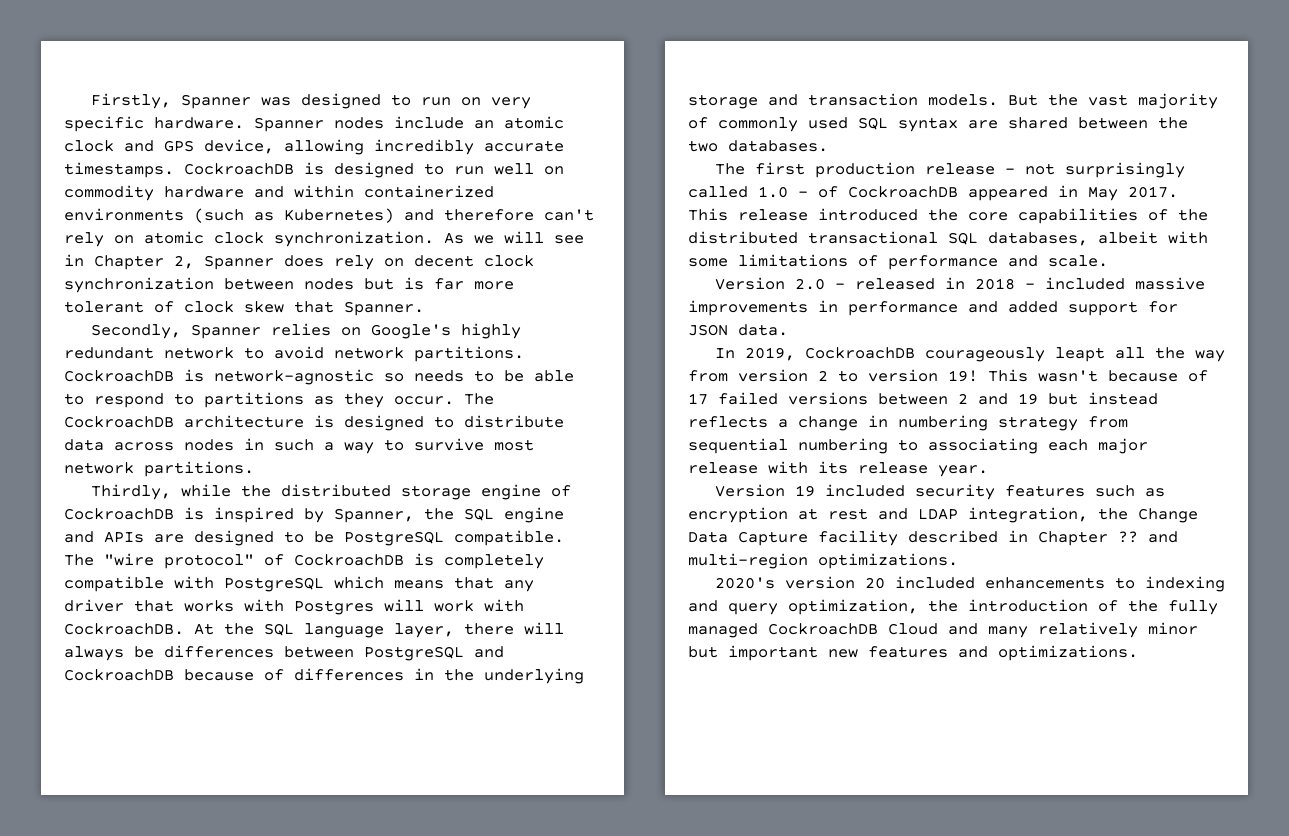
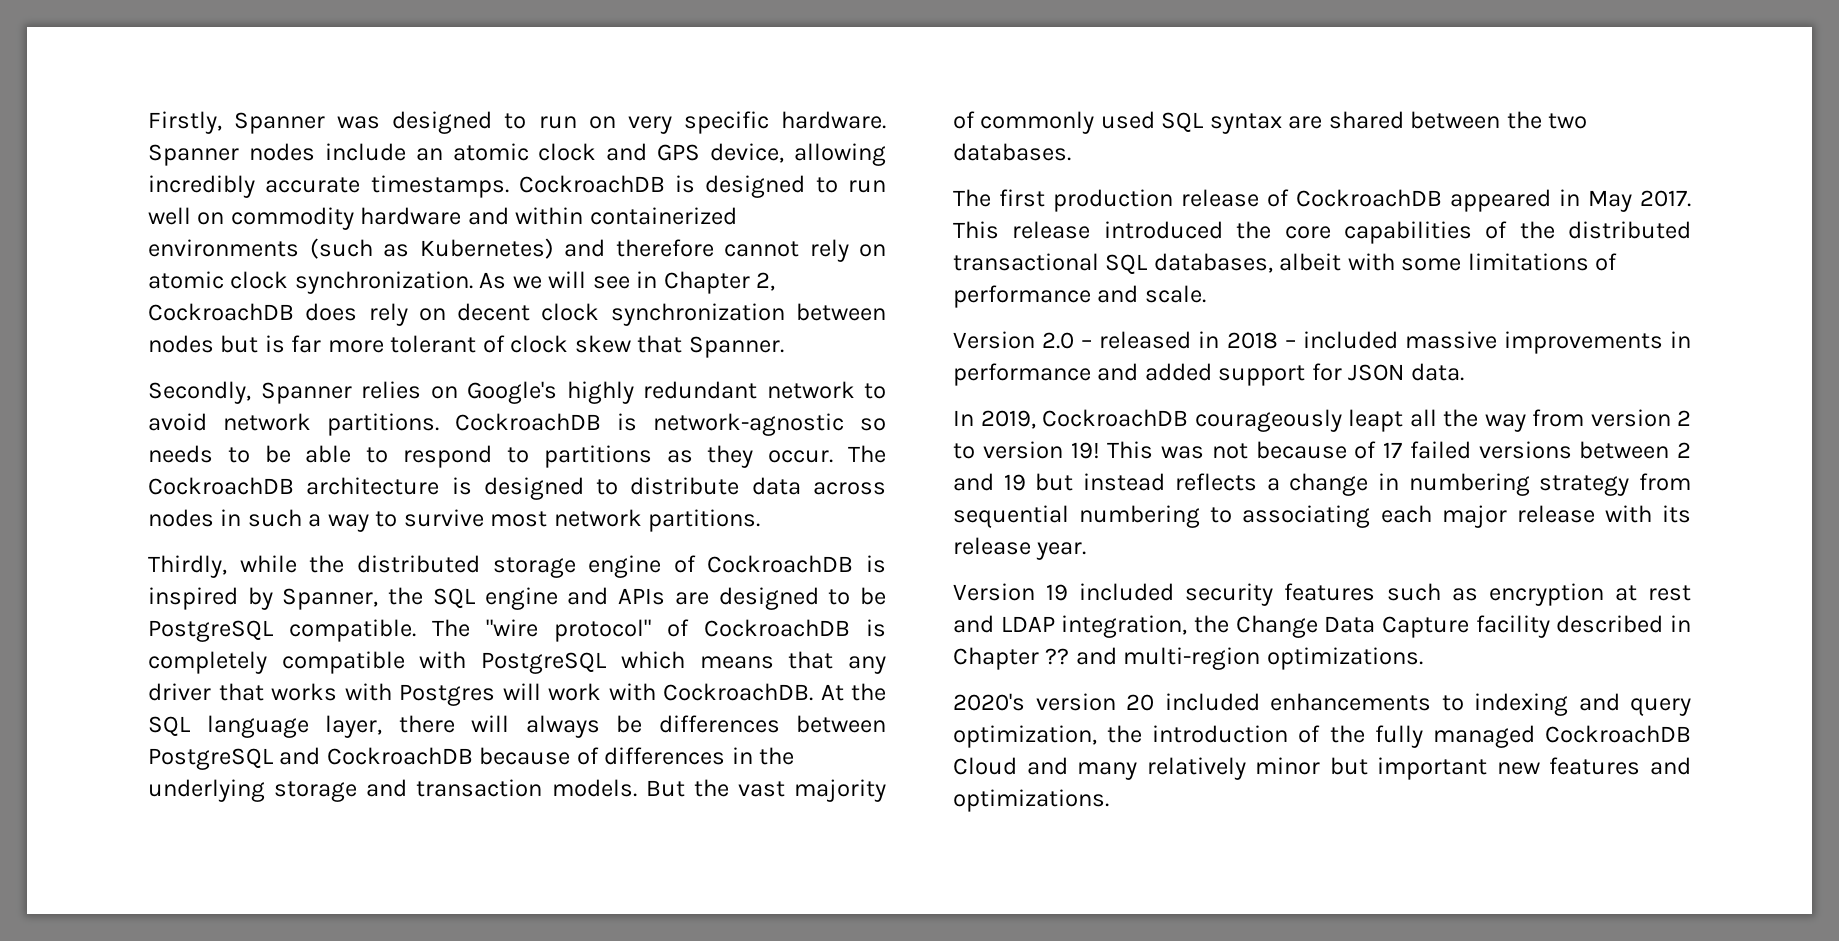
- CockroachDB is designed to run well on commodity hardware and within containerized environments (such as Kubernetes) and therefore can't rely on atomic clock synchronization.
+ CockroachDB is designed to run well on commodity hardware and within containerized environments (such as Kubernetes) and therefore cannot rely on atomic clock synchronization.
- As we will see in Chapter 2, Spanner does rely on decent clock synchronization between nodes but is far more tolerant of clock skew that Spanner.
+ As we will see in Chapter 2, CockroachDB does rely on decent clock synchronization between nodes but is far more tolerant of clock skew that Spanner.
- The first production release – not surprisingly called 1.0 - of CockroachDB appeared in May 2017.
+ The first production release of CockroachDB appeared in May 2017.
- This wasn't because of 17 failed versions between 2 and 19 but instead reflects a change in numbering strategy from sequential numbering to associating each major release with its release year.
+ This was not because of 17 failed versions between 2 and 19 but instead reflects a change in numbering strategy from sequential numbering to associating each major release with its release year.

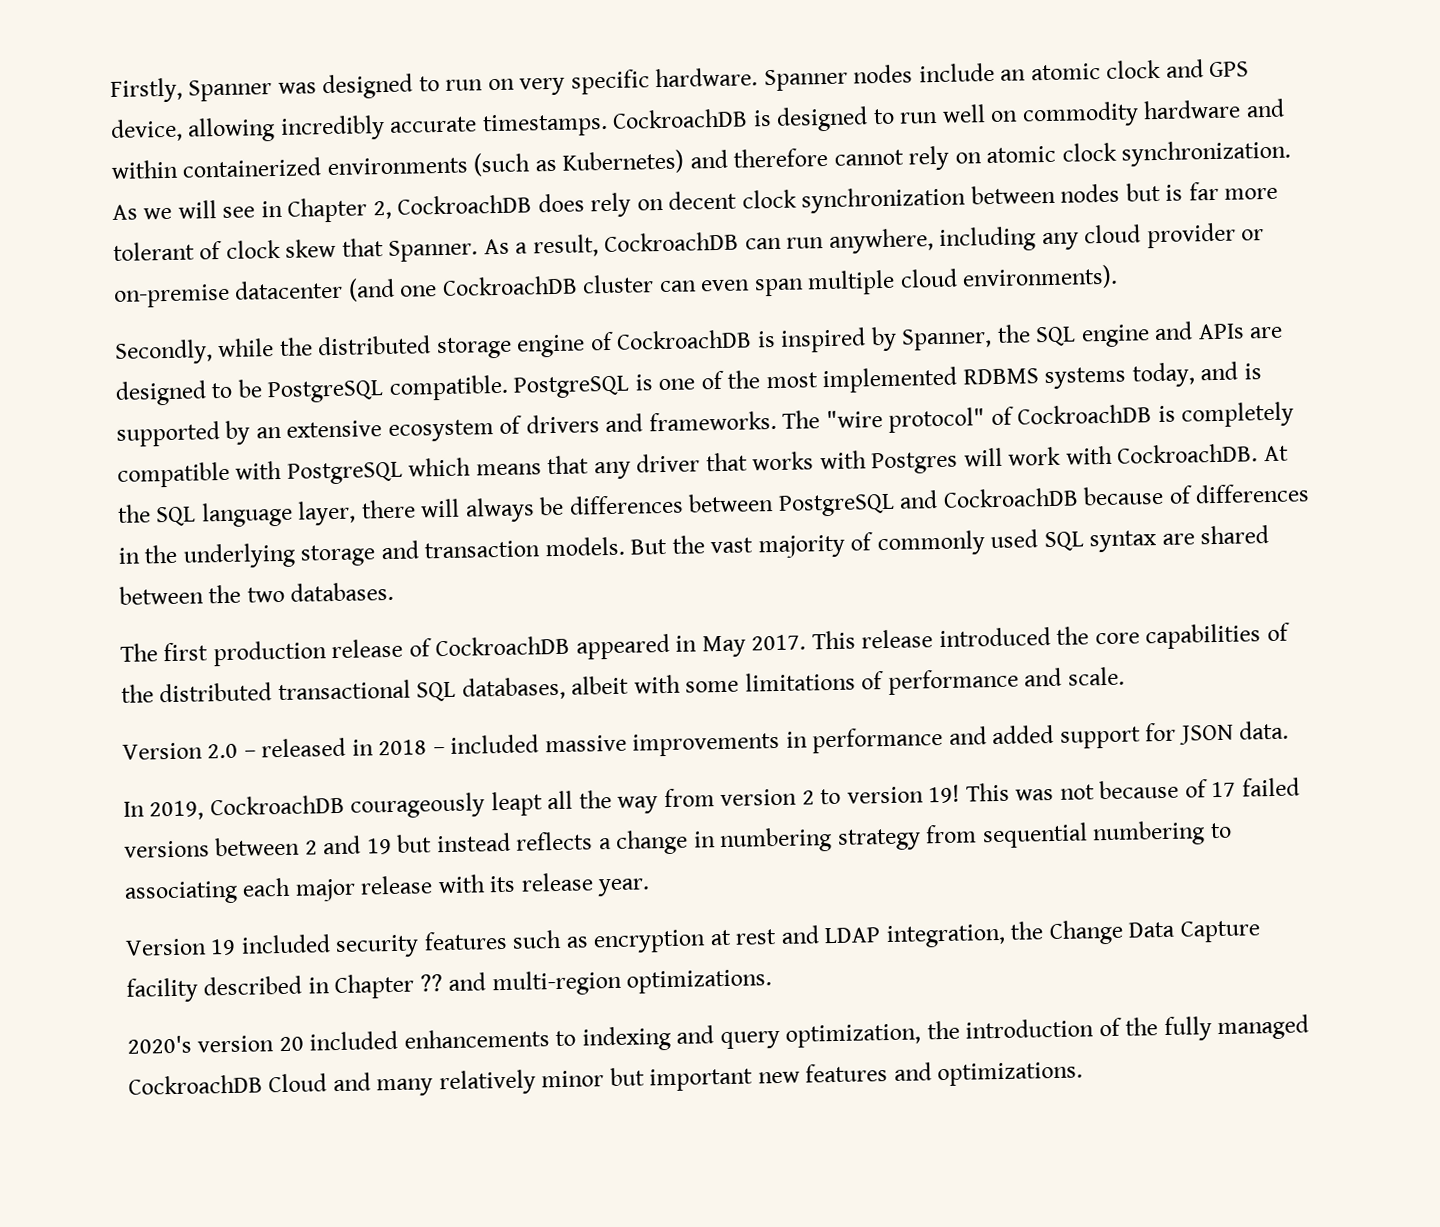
- As we will see in Chapter 2, CockroachDB does rely on decent clock synchronization between nodes but is far more tolerant of clock skew that Spanner.
- Secondly, Spanner relies on Google's highly redundant network to avoid network partitions. CockroachDB is network-agnostic so needs to be able to respond to partitions as they occur. The CockroachDB architecture is designed to distribute data across nodes in such a way to survive most network partitions.
- Thirdly, while the distributed storage engine of CockroachDB is inspired by Spanner, the SQL engine and APIs are designed to be PostgreSQL compatible.
+ As we will see in Chapter 2, CockroachDB does rely on decent clock synchronization between nodes but is far more tolerant of clock skew that Spanner. As a result, CockroachDB can run anywhere, including any cloud provider or on-premise datacenter (and one CockroachDB cluster can even span multiple cloud environments).
+ Secondly, while the distributed storage engine of CockroachDB is inspired by Spanner, the SQL engine and APIs are designed to be PostgreSQL compatible.
+ PostgreSQL is one of the most implemented RDBMS systems today, and is supported by an extensive ecosystem of drivers and frameworks.

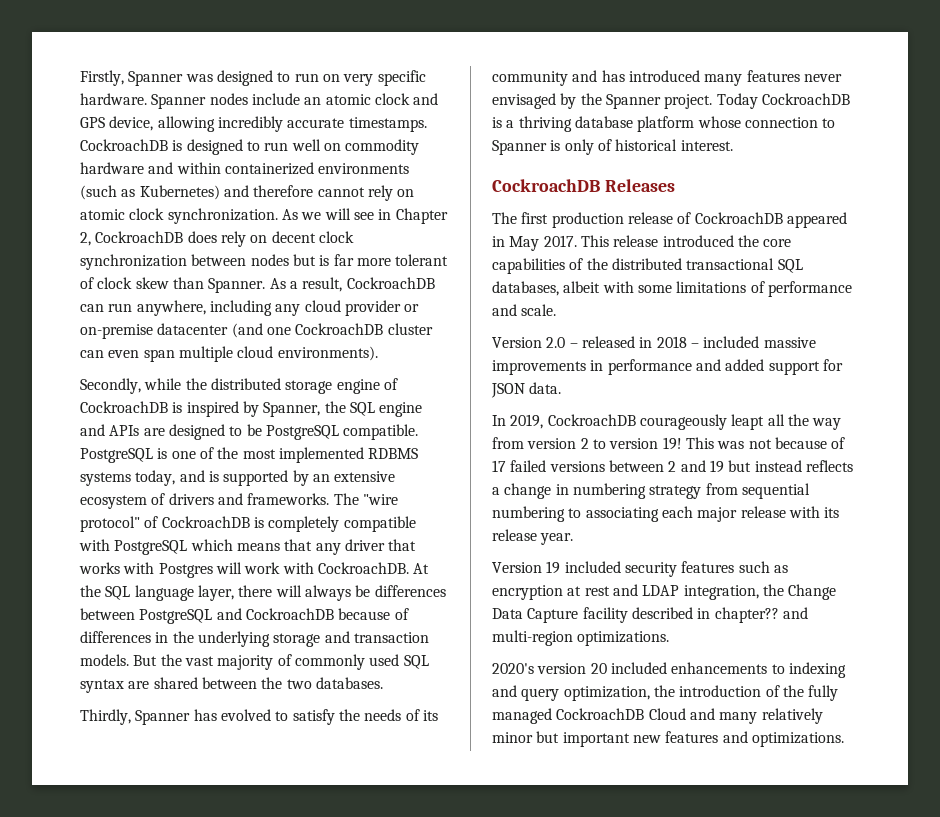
- As we will see in Chapter 2, CockroachDB does rely on decent clock synchronization between nodes but is far more tolerant of clock skew that Spanner.
+ As we will see in Chapter 2, CockroachDB does rely on decent clock synchronization between nodes but is far more tolerant of clock skew than Spanner.
+ Thirdly, Spanner has evolved to satisfy the needs of its community and has introduced many features never envisaged by the Spanner project. Today CockroachDB is a thriving database platform whose connection to Spanner is only of historical interest.
+ CockroachDB Releases
- Version 19 included security features such as encryption at rest and LDAP integration, the Change Data Capture facility described in Chapter ?? and multi-region optimizations.
+ Version 19 included security features such as encryption at rest and LDAP integration, the Change Data Capture facility described in chapter?? and multi-region optimizations.

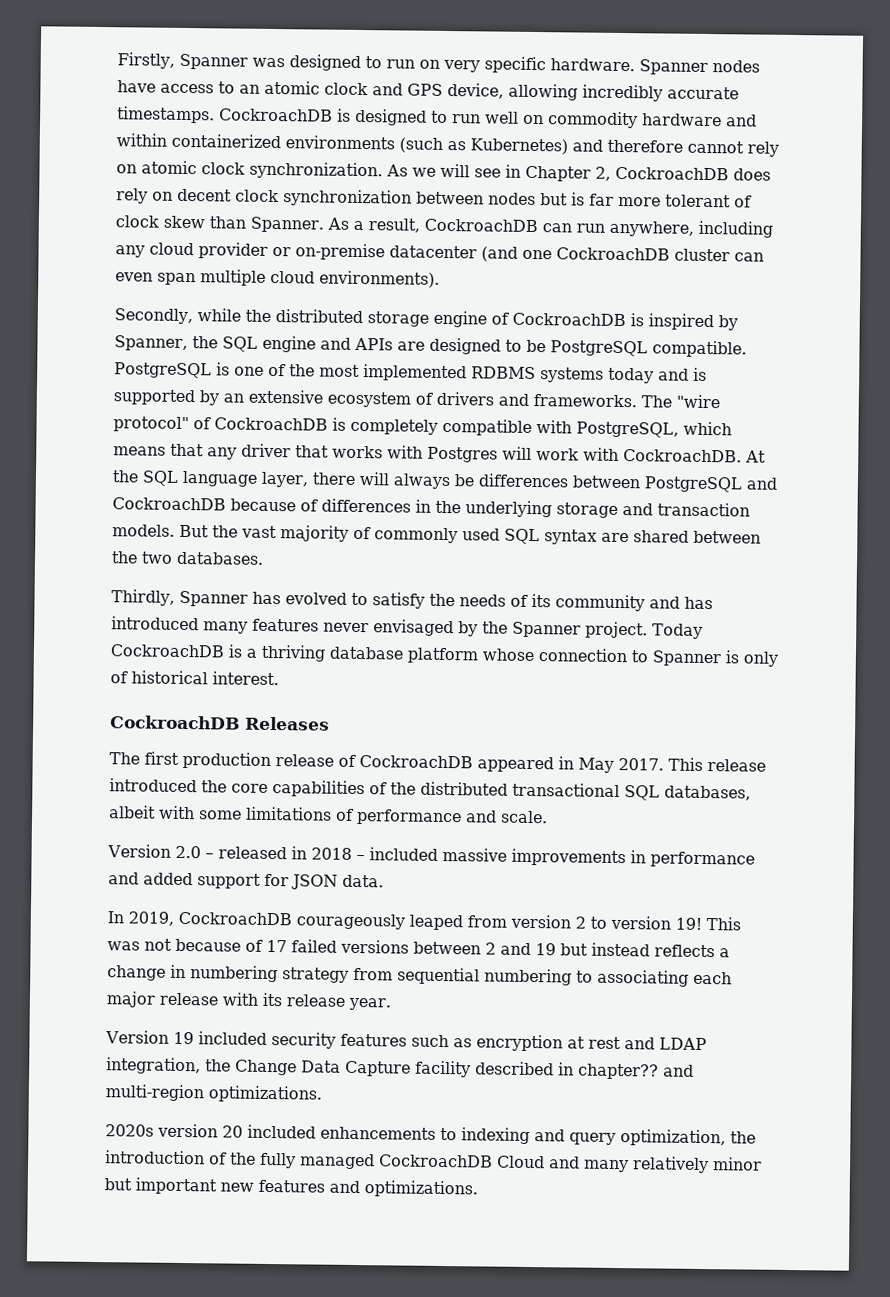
- Spanner nodes include an atomic clock and GPS device, allowing incredibly accurate timestamps.
+ Spanner nodes have access to an atomic clock and GPS device, allowing incredibly accurate timestamps.
- PostgreSQL is one of the most implemented RDBMS systems today, and is supported by an extensive ecosystem of drivers and frameworks.
+ PostgreSQL is one of the most implemented RDBMS systems today and is supported by an extensive ecosystem of drivers and frameworks.
- The "wire protocol" of CockroachDB is completely compatible with PostgreSQL which means that any driver that works with Postgres will work with CockroachDB.
+ The "wire protocol" of CockroachDB is completely compatible with PostgreSQL, which means that any driver that works with Postgres will work with CockroachDB.
- In 2019, CockroachDB courageously leapt all the way from version 2 to version 19!
+ In 2019, CockroachDB courageously leaped from version 2 to version 19!
- 2020's version 20 included enhancements to indexing and query optimization, the introduction of the fully managed CockroachDB Cloud and many relatively minor but important new features and optimizations.
+ 2020s version 20 included enhancements to indexing and query optimization, the introduction of the fully managed CockroachDB Cloud and many relatively minor but important new features and optimizations.

